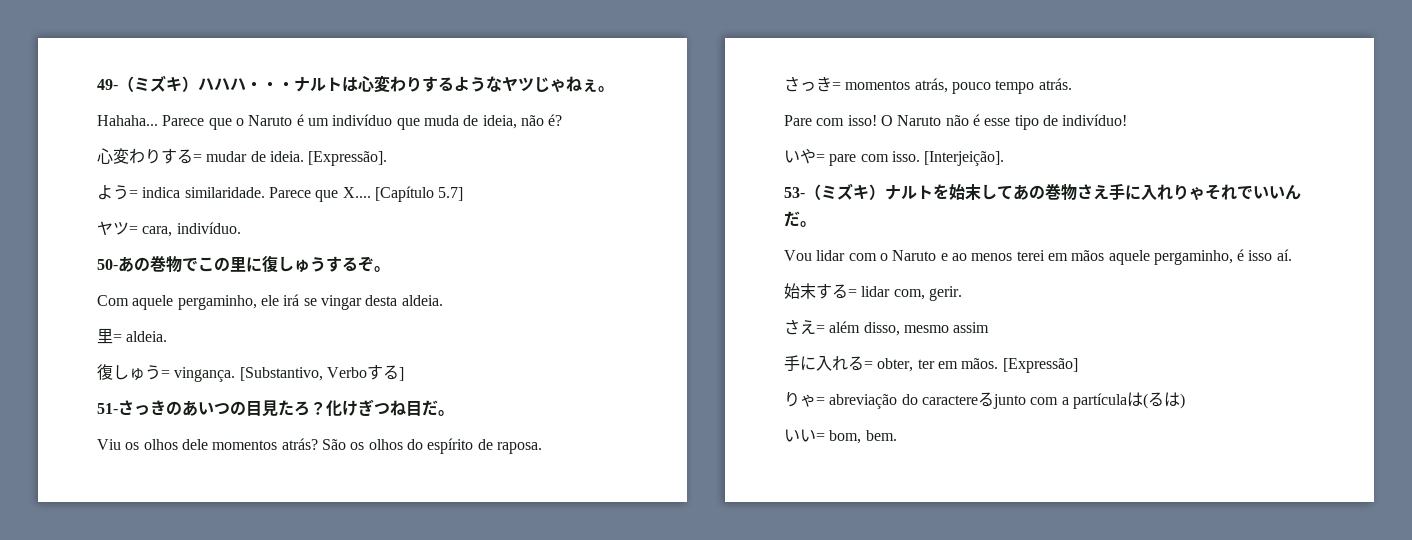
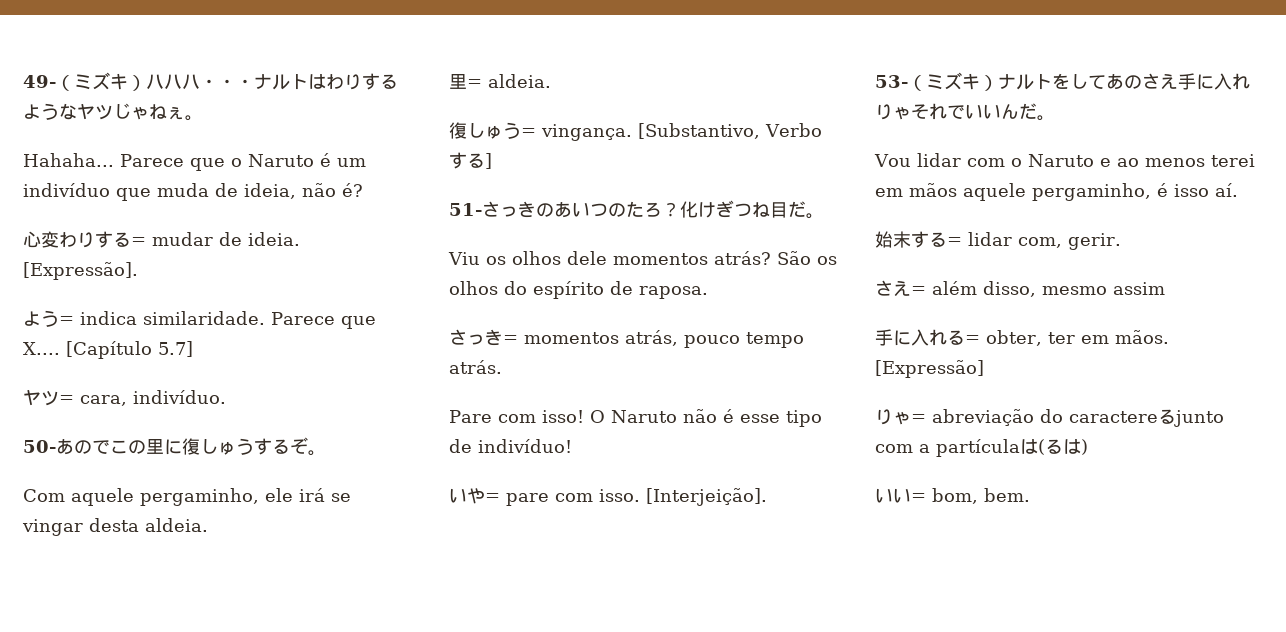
- 49-（ミズキ）ハハハ・・・ナルトは心変わりするようなヤツじゃねぇ。
+ 49-（ミズキ）ハハハ・・・ナルトはわりするようなヤツじゃねぇ。
- 50-あの巻物でこの里に復しゅうするぞ。
+ 50-あのでこの里に復しゅうするぞ。
- 51-さっきのあいつの目見たろ？
+ 51-さっきのあいつのたろ？
- 53-（ミズキ）ナルトを始末してあの巻物さえ手に入れりゃそれでいいんだ。
+ 53-（ミズキ）ナルトをしてあのさえ手に入れりゃそれでいいんだ。

